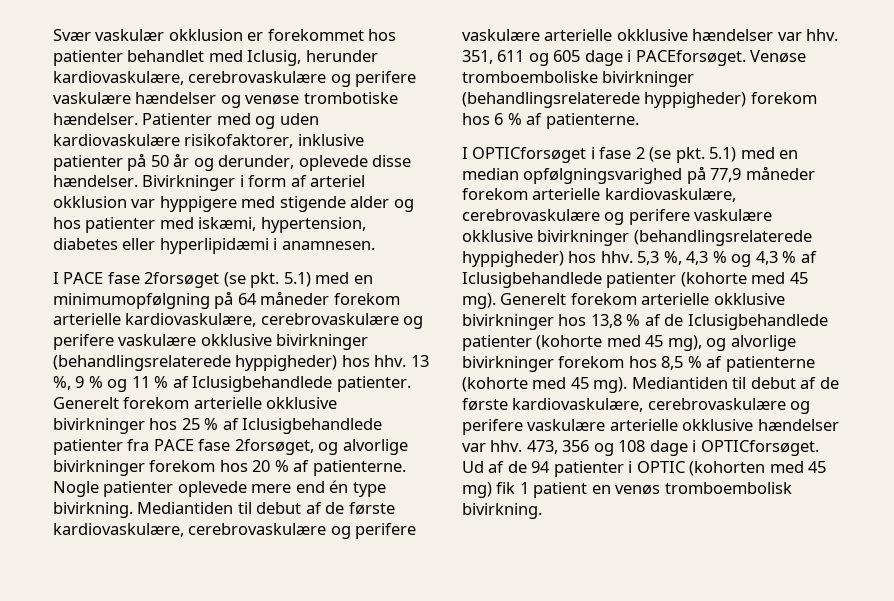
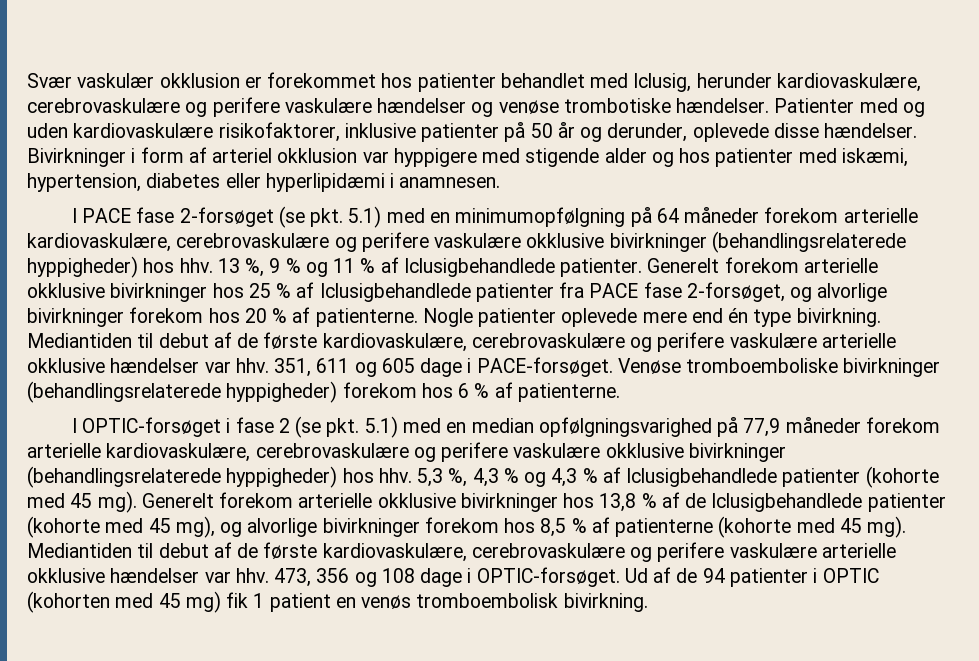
- I PACE fase 2forsøget (se pkt. 5.1) med en minimumopfølgning på 64 måneder forekom arterielle kardiovaskulære, cerebrovaskulære og perifere vaskulære okklusive bivirkninger (behandlingsrelaterede hyppigheder) hos hhv.
+ I PACE fase 2-forsøget (se pkt. 5.1) med en minimumopfølgning på 64 måneder forekom arterielle kardiovaskulære, cerebrovaskulære og perifere vaskulære okklusive bivirkninger (behandlingsrelaterede hyppigheder) hos hhv.
- Generelt forekom arterielle okklusive bivirkninger hos 25 % af Iclusigbehandlede patienter fra PACE fase 2forsøget, og alvorlige bivirkninger forekom hos 20 % af patienterne.
+ Generelt forekom arterielle okklusive bivirkninger hos 25 % af Iclusigbehandlede patienter fra PACE fase 2-forsøget, og alvorlige bivirkninger forekom hos 20 % af patienterne.
- 351, 611 og 605 dage i PACEforsøget.
+ 351, 611 og 605 dage i PACE-forsøget.
- I OPTICforsøget i fase 2 (se pkt. 5.1) med en median opfølgningsvarighed på 77,9 måneder forekom arterielle kardiovaskulære, cerebrovaskulære og perifere vaskulære okklusive bivirkninger (behandlingsrelaterede hyppigheder) hos hhv.
+ I OPTIC-forsøget i fase 2 (se pkt. 5.1) med en median opfølgningsvarighed på 77,9 måneder forekom arterielle kardiovaskulære, cerebrovaskulære og perifere vaskulære okklusive bivirkninger (behandlingsrelaterede hyppigheder) hos hhv.
- 473, 356 og 108 dage i OPTICforsøget.
+ 473, 356 og 108 dage i OPTIC-forsøget.

